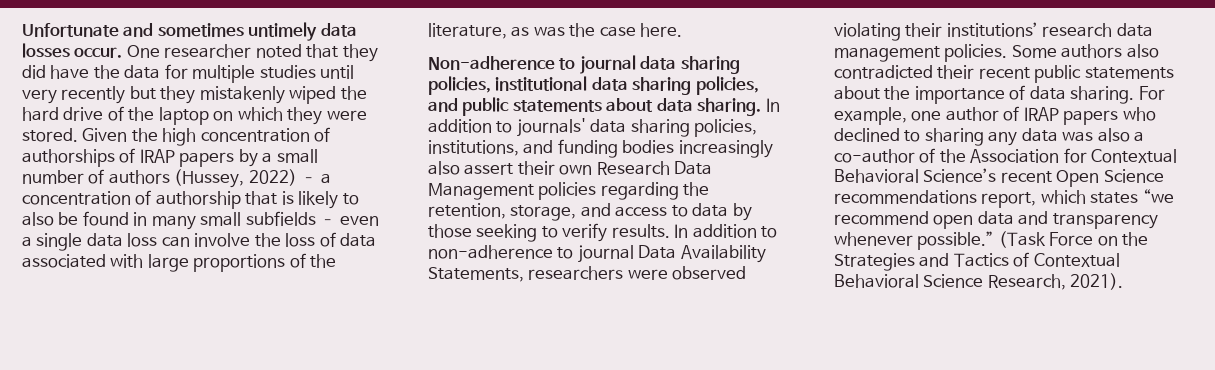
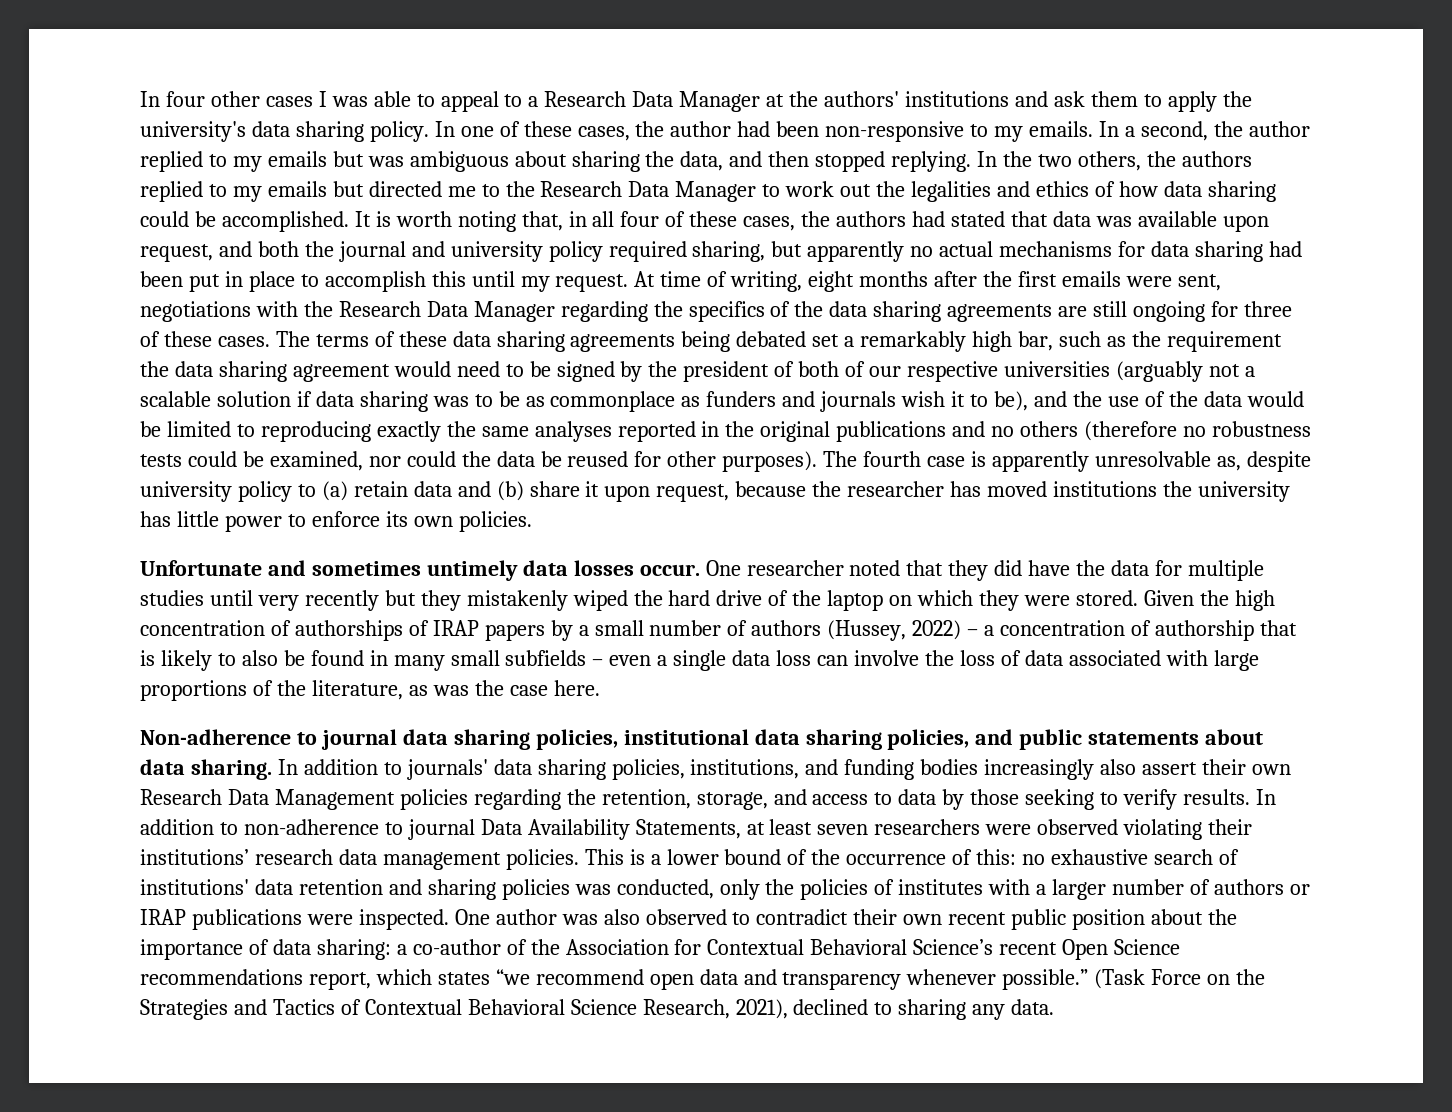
+ In four other cases I was able to appeal to a Research Data Manager at the authors' institutions and ask them to apply the university's data sharing policy. In one of these cases, the author had been non-responsive to my emails. In a second, the author replied to my emails but was ambiguous about sharing the data, and then stopped replying. In the two others, the authors replied to my emails but directed me to the Research Data Manager to work out the legalities and ethics of how data sharing could be accomplished. It is worth noting that, in all four of these cases, the authors had stated that data was available upon request, and both the journal and university policy required sharing, but apparently no actual mechanisms for data sharing had been put in place to accomplish this until my request. At time of writing, eight months after the first emails were sent, negotiations with the Research Data Manager regarding the specifics of the data sharing agreements are still ongoing for three of these cases. The terms of these data sharing agreements being debated set a remarkably high bar, such as the requirement the data sharing agreement would need to be signed by the president of both of our respective universities (arguably not a scalable solution if data sharing was to be as commonplace as funders and journals wish it to be), and the use of the data would be limited to reproducing exactly the same analyses reported in the original publications and no others (therefore no robustness tests could be examined, nor could the data be reused for other purposes). The fourth case is apparently unresolvable as, despite university policy to (a) retain data and (b) share it upon request, because the researcher has moved institutions the university has little power to enforce its own policies.
- In addition to non-adherence to journal Data Availability Statements, researchers were observed violating their institutions’ research data management policies.
+ In addition to non-adherence to journal Data Availability Statements, at least seven researchers were observed violating their institutions’ research data management policies.
- Some authors also contradicted their recent public statements about the importance of data sharing. For example, one author of IRAP papers who declined to sharing any data was also a co-author of the Association for Contextual Behavioral Science’s recent Open Science recommendations report, which states “we recommend open data and transparency whenever possible.”
+ This is a lower bound of the occurrence of this: no exhaustive search of institutions' data retention and sharing policies was conducted, only the policies of institutes with a larger number of authors or IRAP publications were inspected. One author was also observed to contradict their own recent public position about the importance of data sharing: a co-author of the Association for Contextual Behavioral Science’s recent Open Science recommendations report, which states “we recommend open data and transparency whenever possible.”
- (Task Force on the Strategies and Tactics of Contextual Behavioral Science Research, 2021).
+ (Task Force on the Strategies and Tactics of Contextual Behavioral Science Research, 2021), declined to sharing any data.

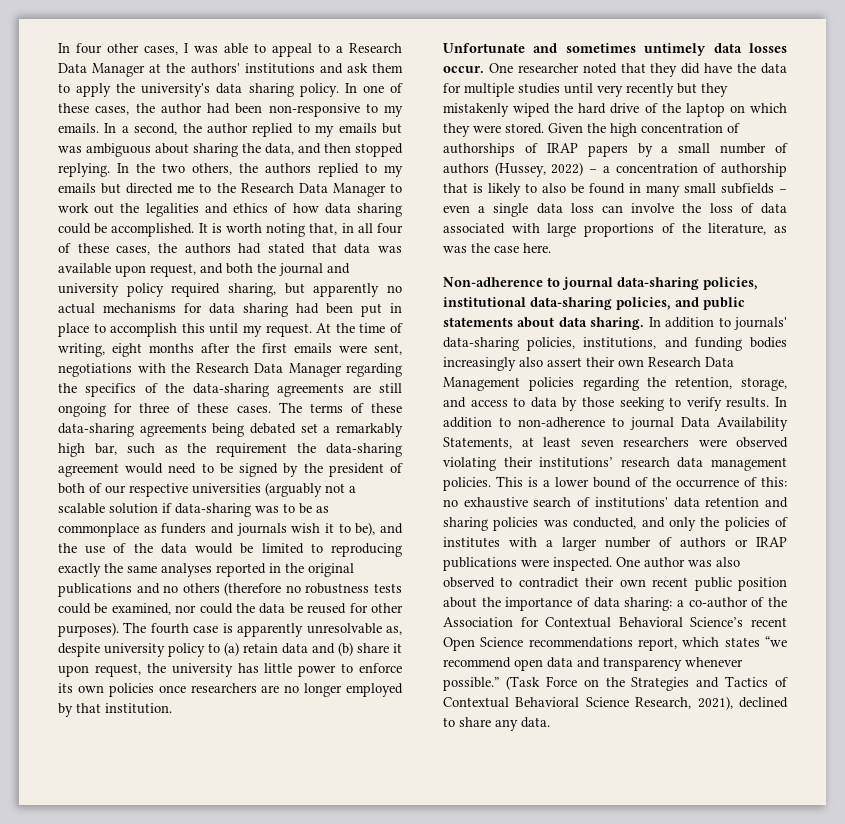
- In four other cases I was able to appeal to a Research Data Manager at the authors' institutions and ask them to apply the university's data sharing policy.
+ In four other cases, I was able to appeal to a Research Data Manager at the authors' institutions and ask them to apply the university's data sharing policy.
- At time of writing, eight months after the first emails were sent, negotiations with the Research Data Manager regarding the specifics of the data sharing agreements are still ongoing for three of these cases.
+ At the time of writing, eight months after the first emails were sent, negotiations with the Research Data Manager regarding the specifics of the data-sharing agreements are still ongoing for three of these cases.
- The terms of these data sharing agreements being debated set a remarkably high bar, such as the requirement the data sharing agreement would need to be signed by the president of both of our respective universities (arguably not a scalable solution if data sharing was to be as commonplace as funders and journals wish it to be), and the use of the data would be limited to reproducing exactly the same analyses reported in the original publications and no others (therefore no robustness tests could be examined, nor could the data be reused for other purposes).
+ The terms of these data-sharing agreements being debated set a remarkably high bar, such as the requirement the data-sharing agreement would need to be signed by the president of both of our respective universities (arguably not a scalable solution if data-sharing was to be as commonplace as funders and journals wish it to be), and the use of the data would be limited to reproducing exactly the same analyses reported in the original publications and no others (therefore no robustness tests could be examined, nor could the data be reused for other purposes).
- The fourth case is apparently unresolvable as, despite university policy to (a) retain data and (b) share it upon request, because the researcher has moved institutions the university has little power to enforce its own policies.
+ The fourth case is apparently unresolvable as, despite university policy to (a) retain data and (b) share it upon request, the university has little power to enforce its own policies once researchers are no longer employed by that institution.
- Non-adherence to journal data sharing policies, institutional data sharing policies, and public statements about data sharing.
+ Non-adherence to journal data-sharing policies, institutional data-sharing policies, and public statements about data sharing.
- In addition to journals' data sharing policies, institutions, and funding bodies increasingly also assert their own Research Data Management policies regarding the retention, storage, and access to data by those seeking to verify results.
+ In addition to journals' data-sharing policies, institutions, and funding bodies increasingly also assert their own Research Data Management policies regarding the retention, storage, and access to data by those seeking to verify results.
- This is a lower bound of the occurrence of this: no exhaustive search of institutions' data retention and sharing policies was conducted, only the policies of institutes with a larger number of authors or IRAP publications were inspected.
+ This is a lower bound of the occurrence of this: no exhaustive search of institutions' data retention and sharing policies was conducted, and only the policies of institutes with a larger number of authors or IRAP publications were inspected.
- (Task Force on the Strategies and Tactics of Contextual Behavioral Science Research, 2021), declined to sharing any data.
+ (Task Force on the Strategies and Tactics of Contextual Behavioral Science Research, 2021), declined to share any data.

